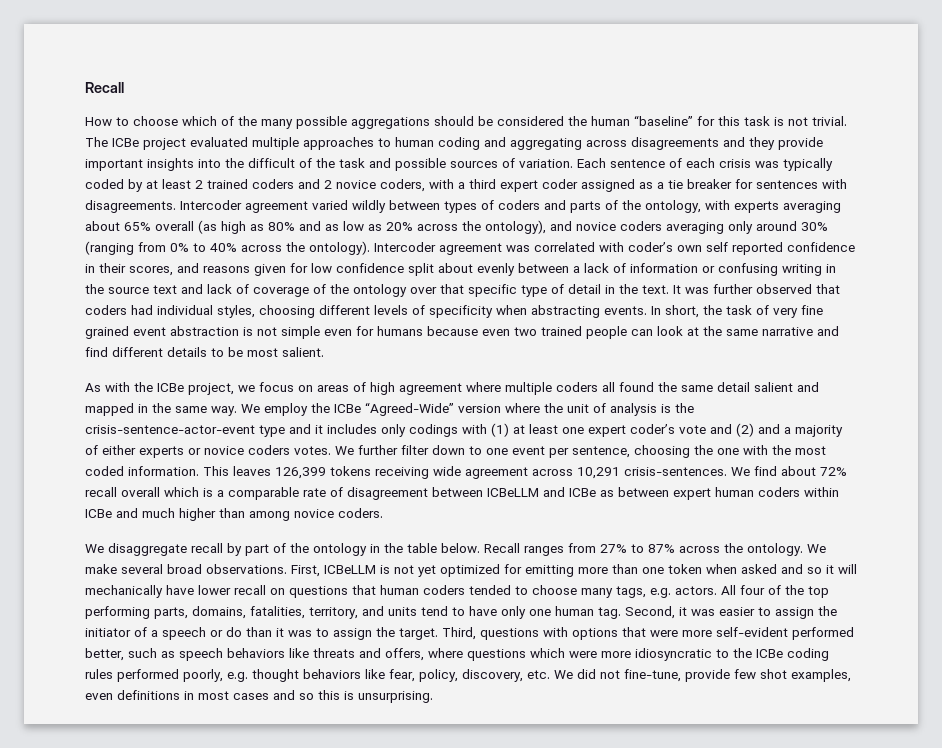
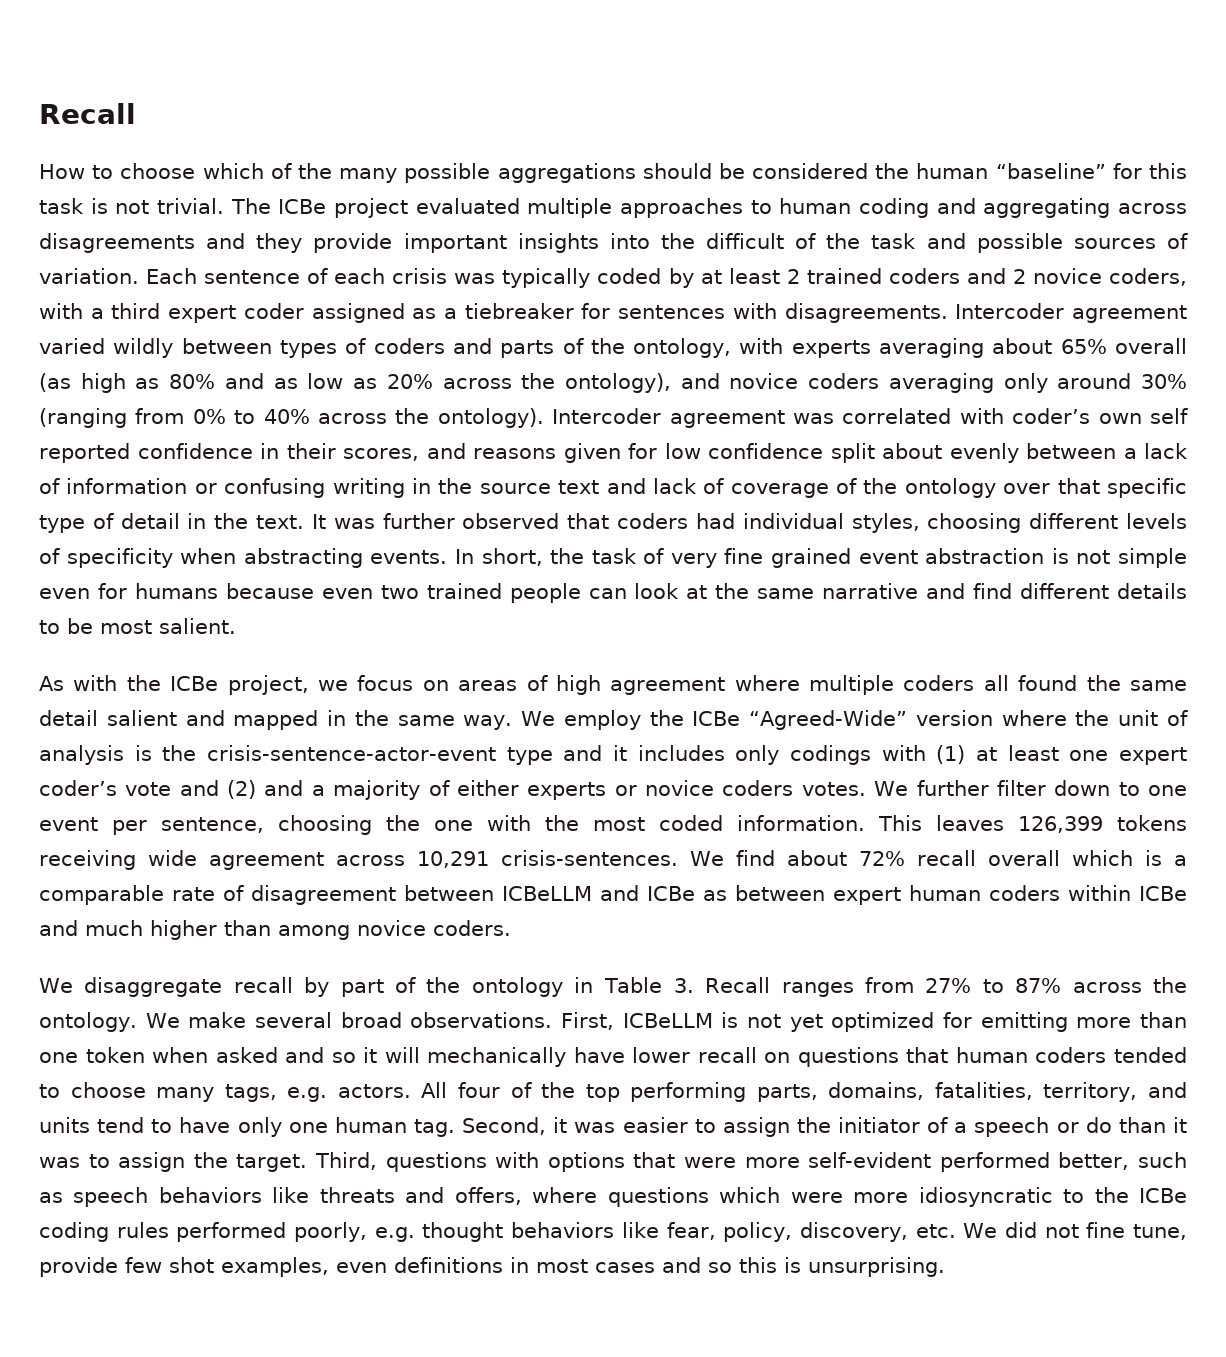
- Each sentence of each crisis was typically coded by at least 2 trained coders and 2 novice coders, with a third expert coder assigned as a tie breaker for sentences with disagreements.
+ Each sentence of each crisis was typically coded by at least 2 trained coders and 2 novice coders, with a third expert coder assigned as a tiebreaker for sentences with disagreements.
- We disaggregate recall by part of the ontology in the table below. Recall ranges from 27% to 87% across the ontology.
+ We disaggregate recall by part of the ontology in Table 3. Recall ranges from 27% to 87% across the ontology.
- Third, questions with options that were more self-evident performed better, such as speech behaviors like threats and offers, where questions which were more idiosyncratic to the ICBe coding rules performed poorly, e.g. thought behaviors like fear, policy, discovery, etc. We did not fine-tune, provide few shot examples, even definitions in most cases and so this is unsurprising.
+ Third, questions with options that were more self-evident performed better, such as speech behaviors like threats and offers, where questions which were more idiosyncratic to the ICBe coding rules performed poorly, e.g. thought behaviors like fear, policy, discovery, etc. We did not fine tune, provide few shot examples, even definitions in most cases and so this is unsurprising.

